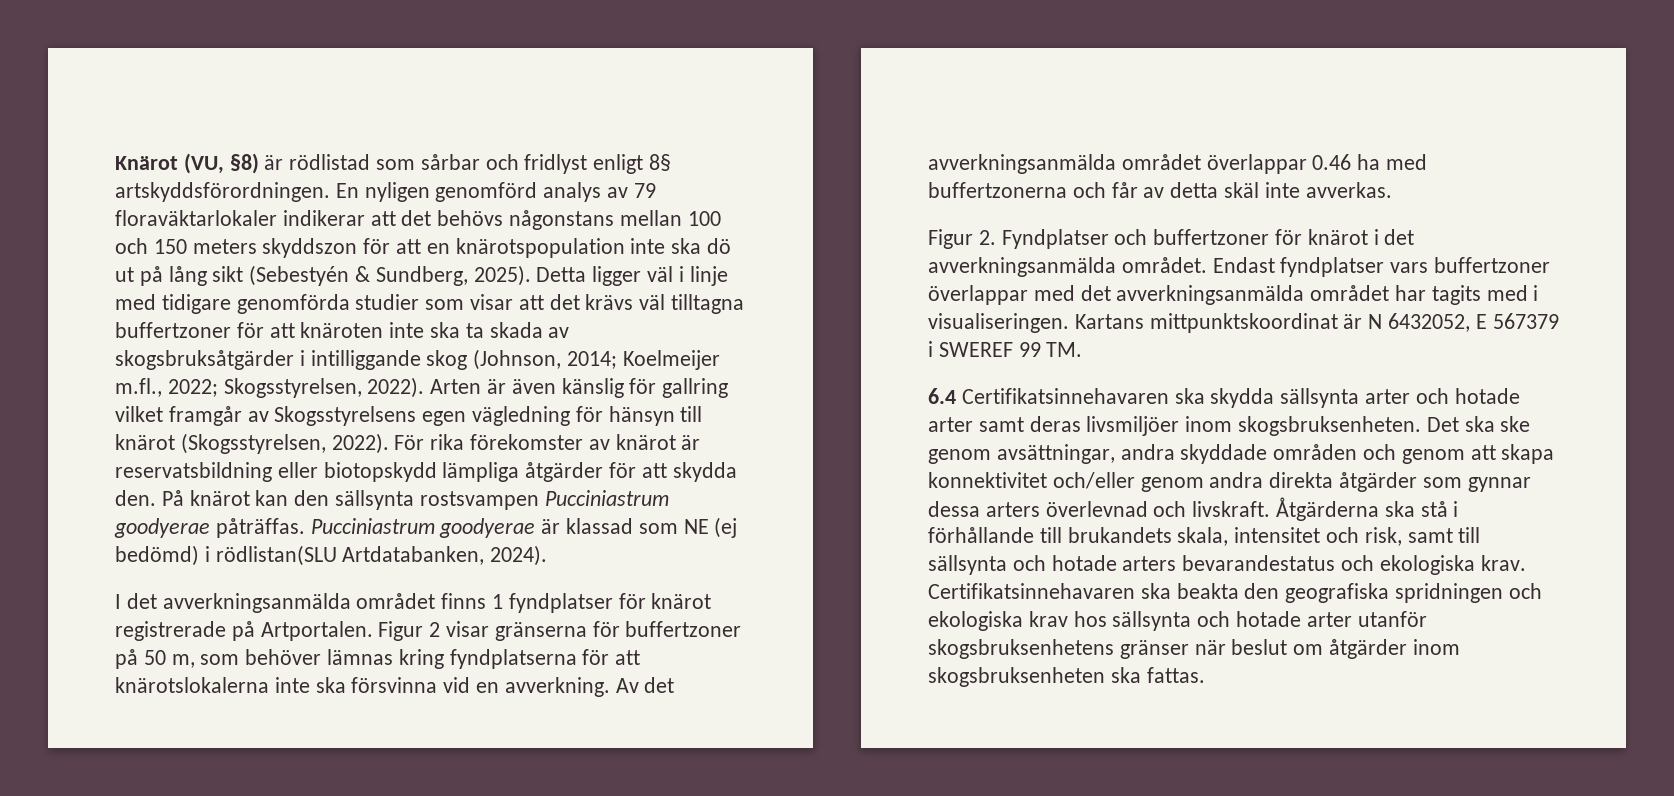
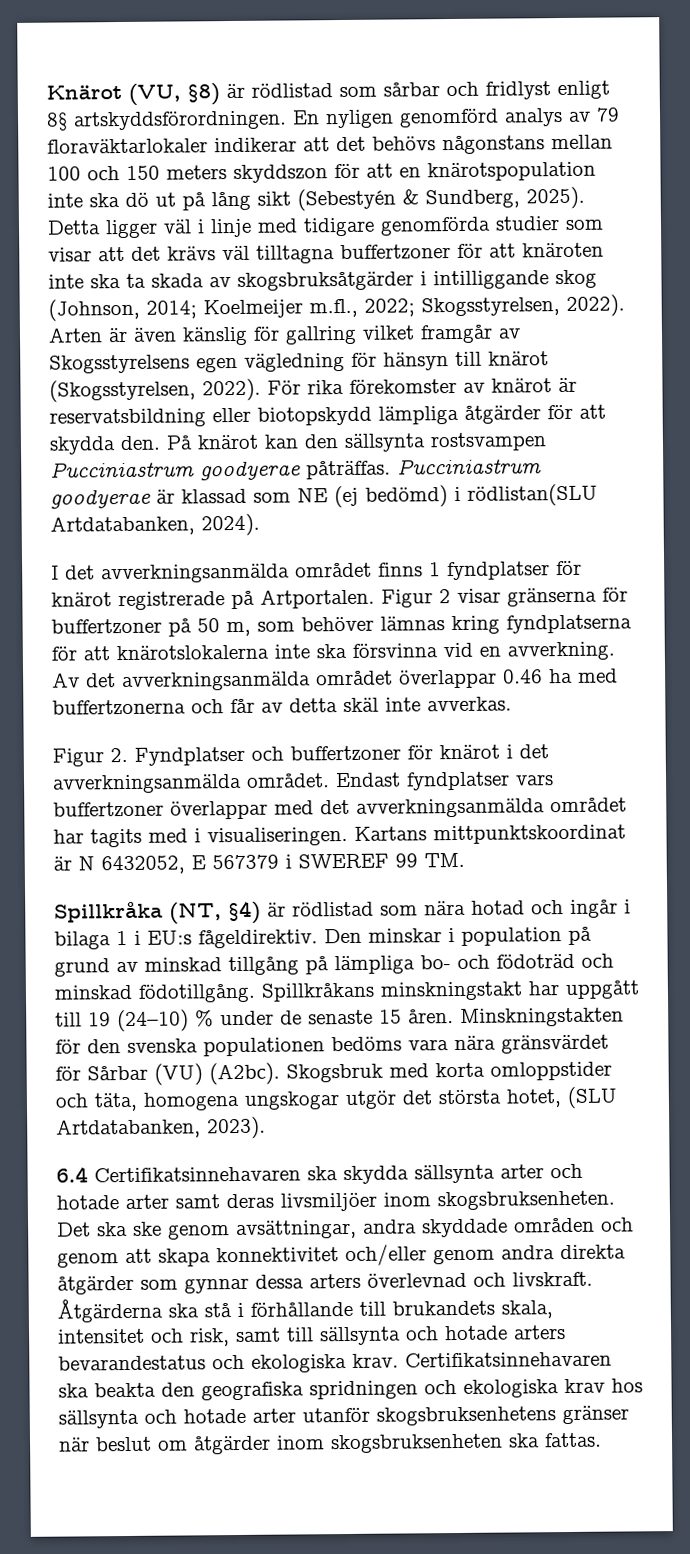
+ Spillkråka (NT, §4) är rödlistad som nära hotad och ingår i bilaga 1 i EU:s fågeldirektiv. Den minskar i population på grund av minskad tillgång på lämpliga bo- och födoträd och minskad födotillgång. Spillkråkans minskningstakt har uppgått till 19 (24–10) % under de senaste 15 åren. Minskningstakten för den svenska populationen bedöms vara nära gränsvärdet för Sårbar (VU) (A2bc). Skogsbruk med korta omloppstider och täta, homogena ungskogar utgör det största hotet, (SLU Artdatabanken, 2023).

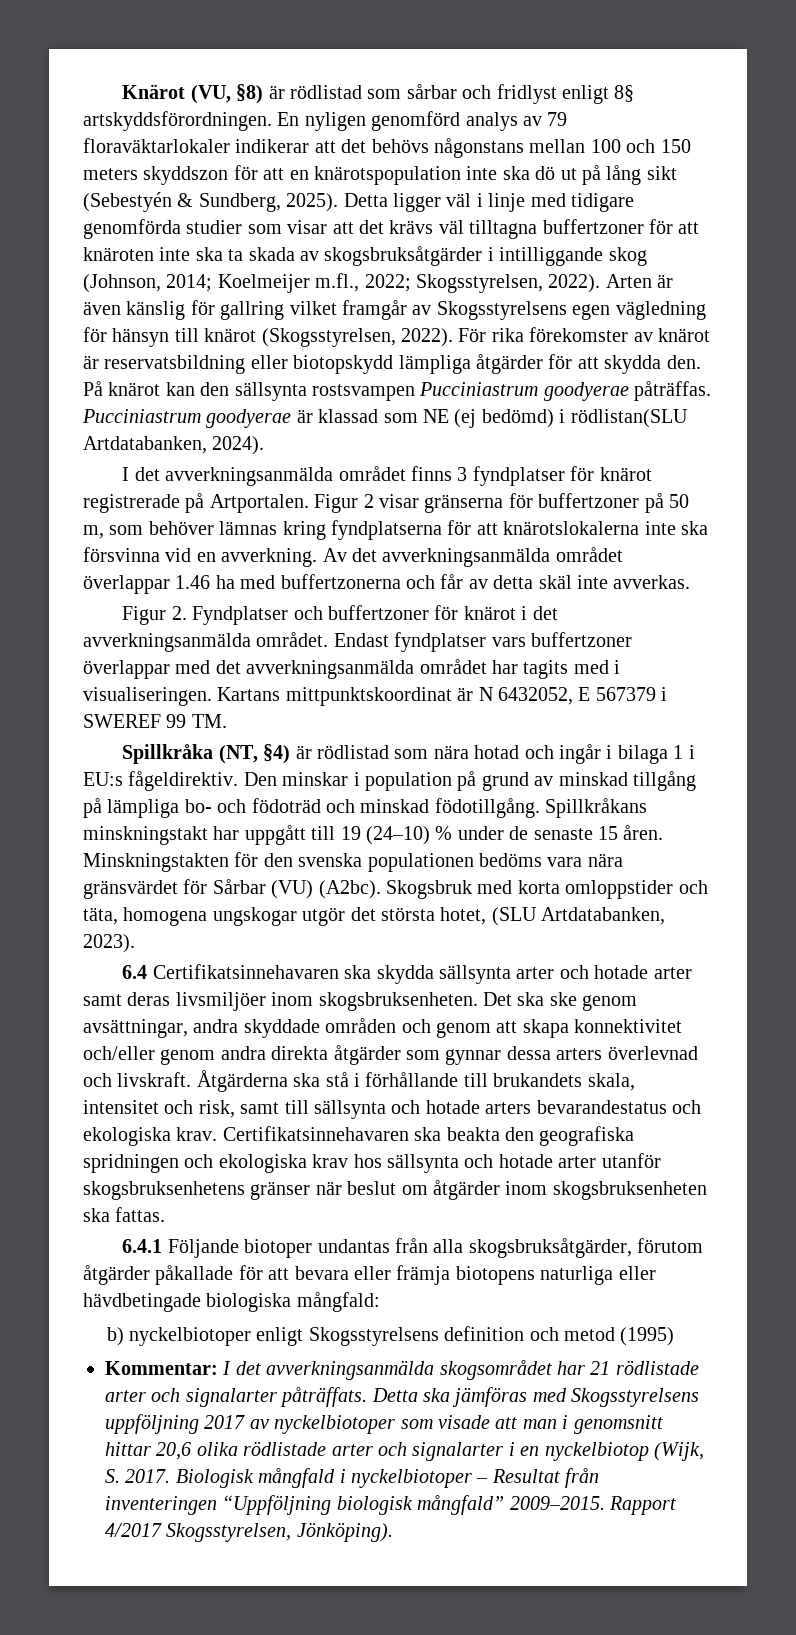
- I det avverkningsanmälda området finns 1 fyndplatser för knärot registrerade på Artportalen.
+ I det avverkningsanmälda området finns 3 fyndplatser för knärot registrerade på Artportalen.
- Av det avverkningsanmälda området överlappar 0.46 ha med buffertzonerna och får av detta skäl inte avverkas.
+ Av det avverkningsanmälda området överlappar 1.46 ha med buffertzonerna och får av detta skäl inte avverkas.
+ 6.4.1 Följande biotoper undantas från alla skogsbruksåtgärder, förutom åtgärder påkallade för att bevara eller främja biotopens naturliga eller hävdbetingade biologiska mångfald:
+ b) nyckelbiotoper enligt Skogsstyrelsens definition och metod (1995)
+ Kommentar: I det avverkningsanmälda skogsområdet har 21 rödlistade arter och signalarter påträffats. Detta ska jämföras med Skogsstyrelsens uppföljning 2017 av nyckelbiotoper som visade att man i genomsnitt hittar 20,6 olika rödlistade arter och signalarter i en nyckelbiotop (Wijk, S. 2017. Biologisk mångfald i nyckelbiotoper – Resultat från inventeringen “Uppföljning biologisk mångfald” 2009–2015. Rapport 4/2017 Skogsstyrelsen, Jönköping).

